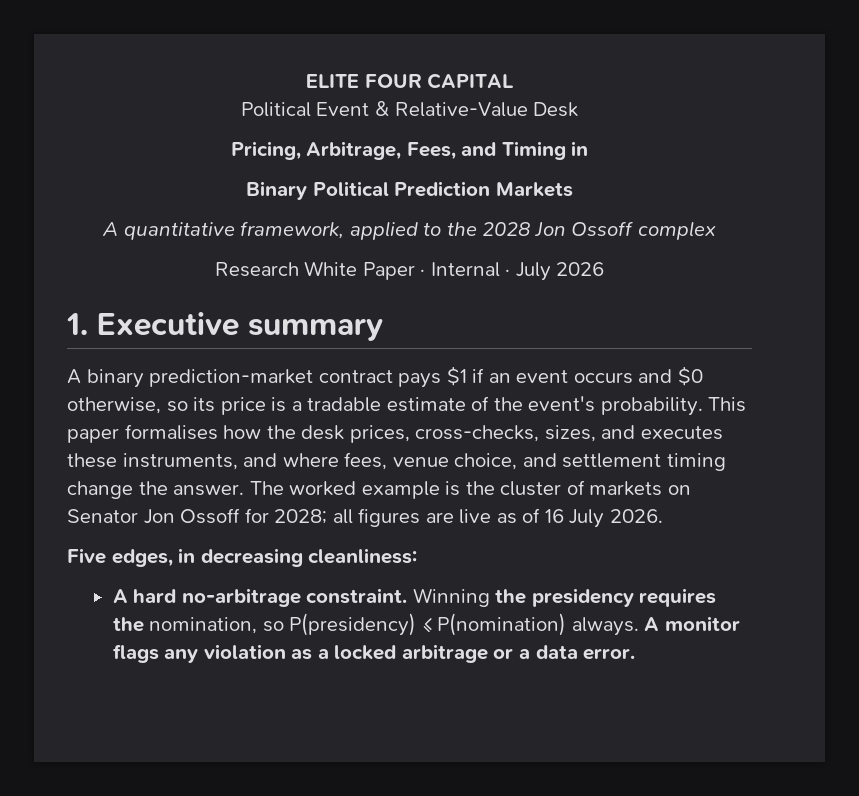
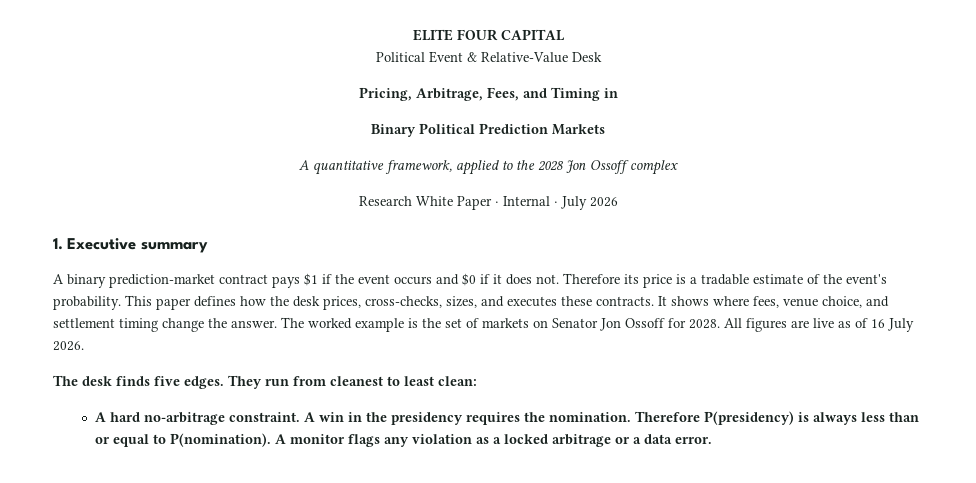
- A binary prediction-market contract pays $1 if an event occurs and $0 otherwise, so its price is a tradable estimate of the event's probability.
+ A binary prediction-market contract pays $1 if the event occurs and $0 if it does not. Therefore its price is a tradable estimate of the event's probability.
- This paper formalises how the desk prices, cross-checks, sizes, and executes these instruments, and where fees, venue choice, and settlement timing change the answer.
+ This paper defines how the desk prices, cross-checks, sizes, and executes these contracts. It shows where fees, venue choice, and settlement timing change the answer.
- The worked example is the cluster of markets on Senator Jon Ossoff for 2028; all figures are live as of 16 July 2026.
+ The worked example is the set of markets on Senator Jon Ossoff for 2028. All figures are live as of 16 July 2026.
- Five edges, in decreasing cleanliness:
+ The desk finds five edges. They run from cleanest to least clean:
- Winning the presidency requires the nomination, so P(presidency) ≤ P(nomination) always.
+ A win in the presidency requires the nomination. Therefore P(presidency) is always less than or equal to P(nomination).

